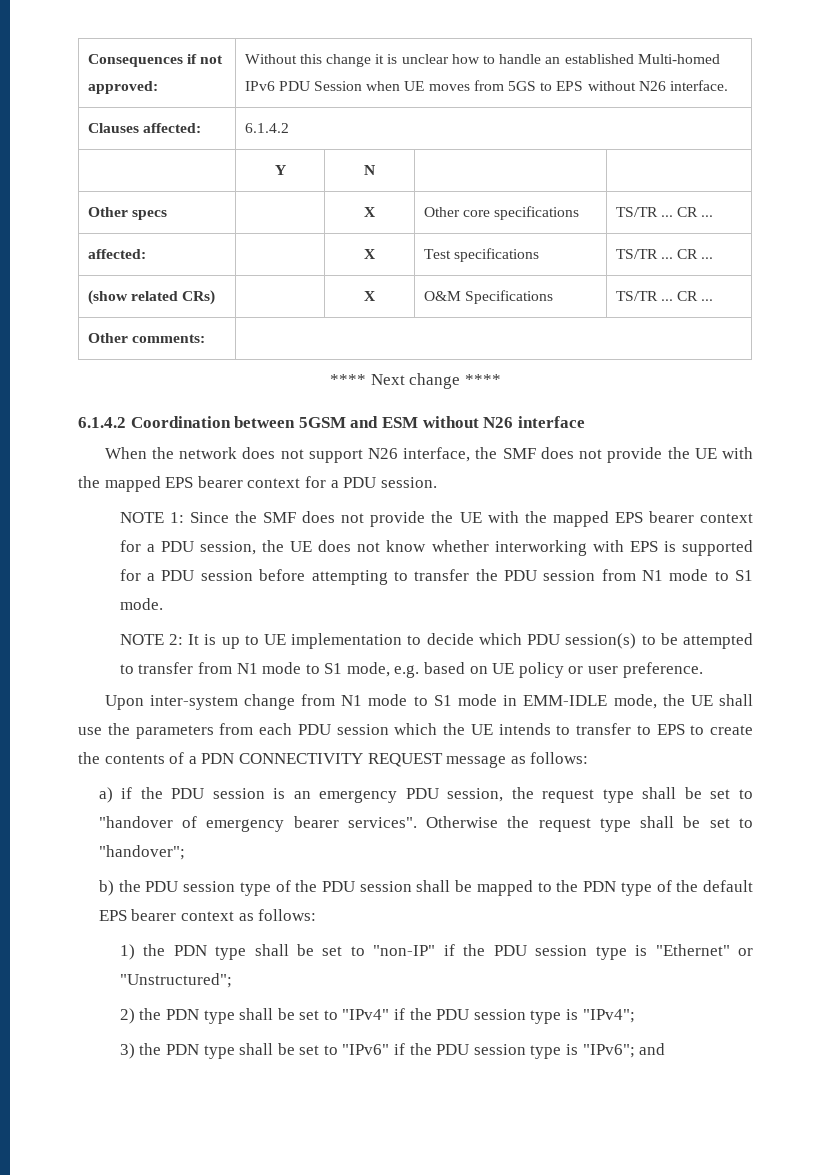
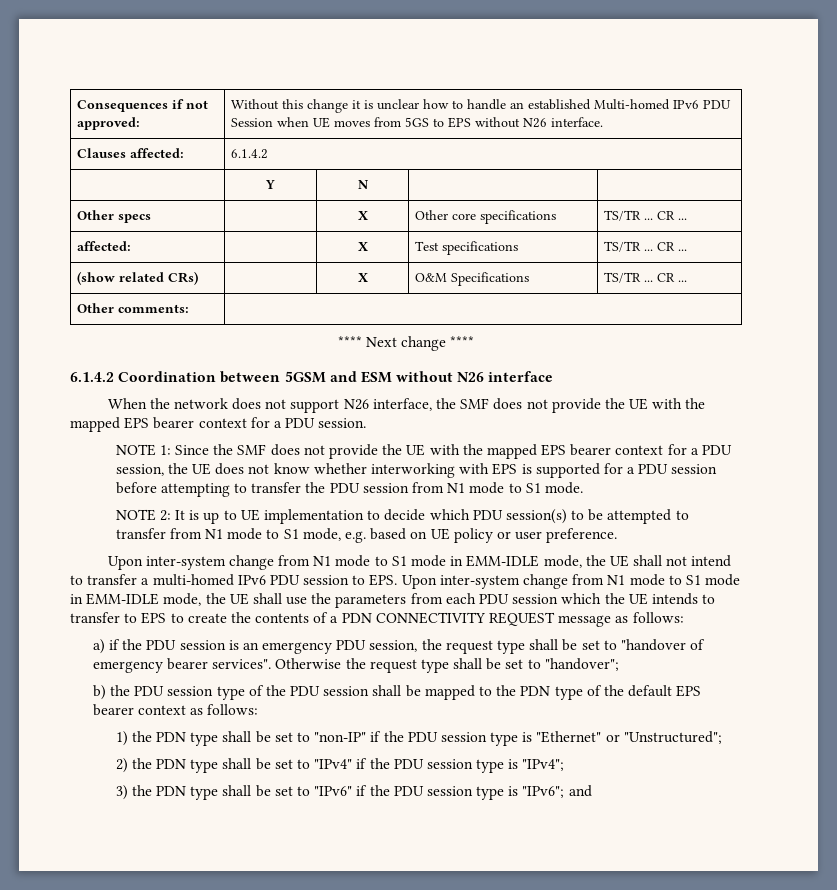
- Upon inter-system change from N1 mode to S1 mode in EMM-IDLE mode, the UE shall use the parameters from each PDU session which the UE intends to transfer to EPS to create the contents of a PDN CONNECTIVITY REQUEST message as follows:
+ Upon inter-system change from N1 mode to S1 mode in EMM-IDLE mode, the UE shall not intend to transfer a multi-homed IPv6 PDU session to EPS. Upon inter-system change from N1 mode to S1 mode in EMM-IDLE mode, the UE shall use the parameters from each PDU session which the UE intends to transfer to EPS to create the contents of a PDN CONNECTIVITY REQUEST message as follows:

